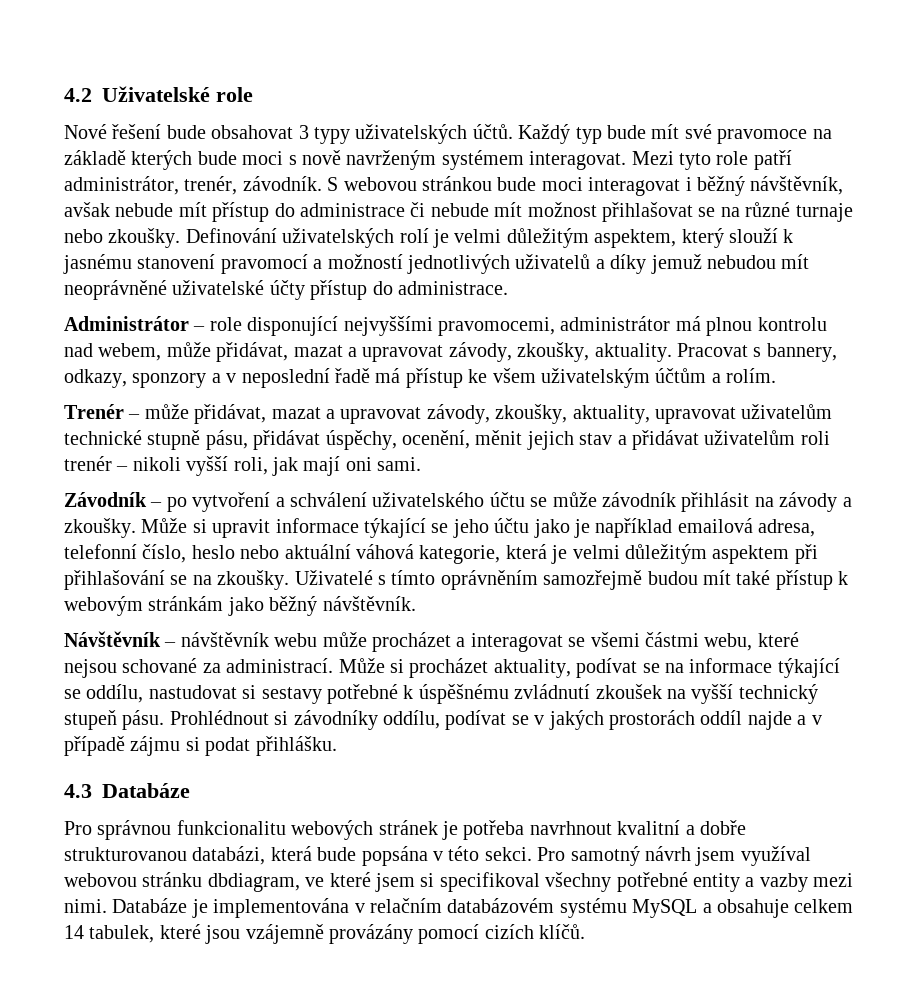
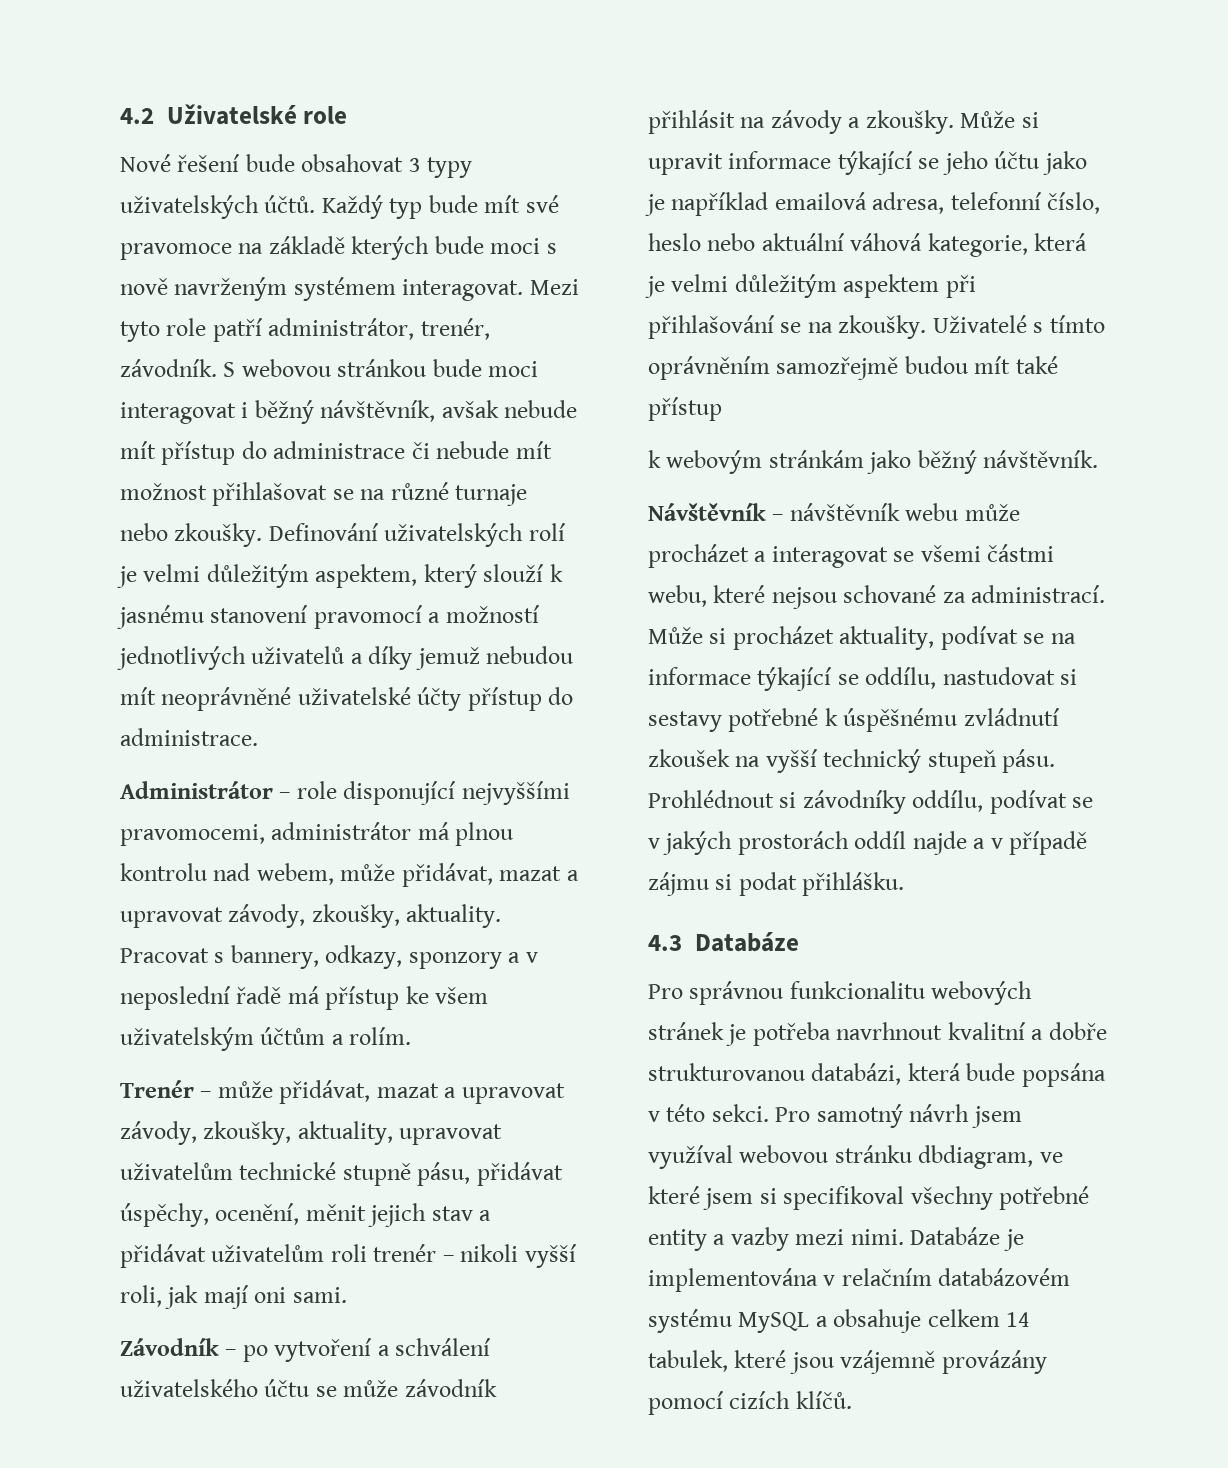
- Uživatelé s tímto oprávněním samozřejmě budou mít také přístup k webovým stránkám jako běžný návštěvník.
+ Uživatelé s tímto oprávněním samozřejmě budou mít také přístup
+ k webovým stránkám jako běžný návštěvník.

